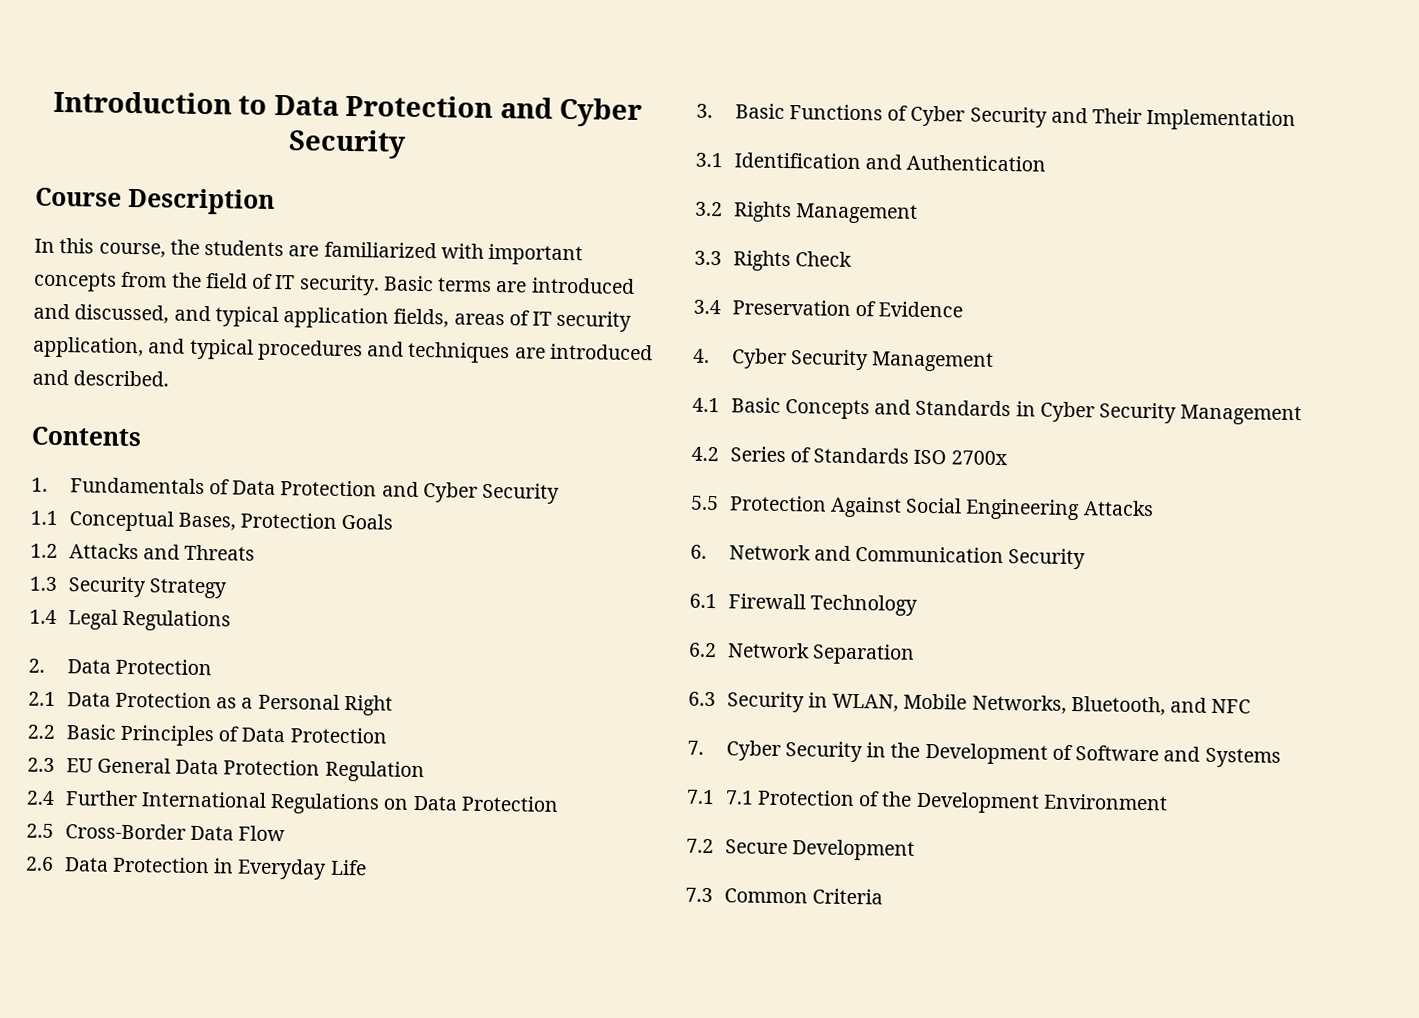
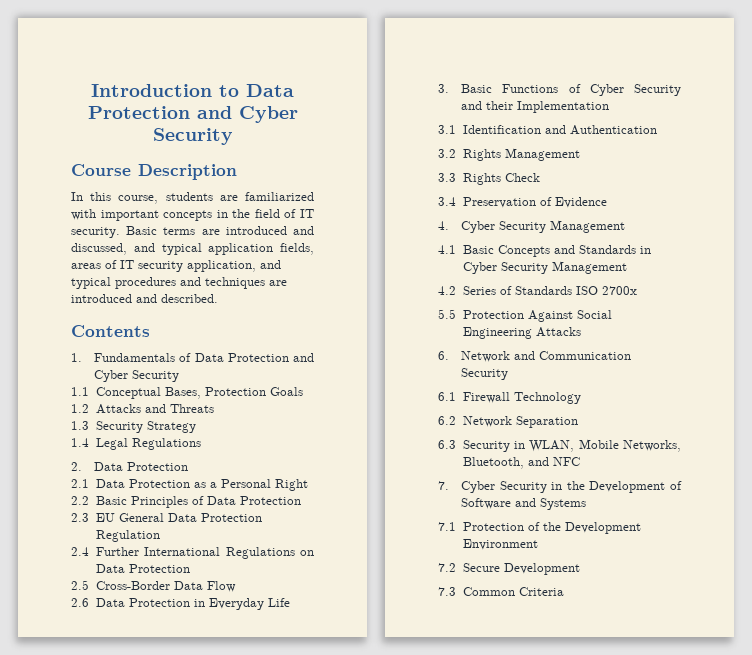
- In this course, the students are familiarized with important concepts from the field of IT security.
+ In this course, students are familiarized with important concepts in the field of IT security.
- 3. Basic Functions of Cyber Security and Their Implementation
+ 3. Basic Functions of Cyber Security and their Implementation
- 7.1 7.1 Protection of the Development Environment
+ 7.1 Protection of the Development Environment

